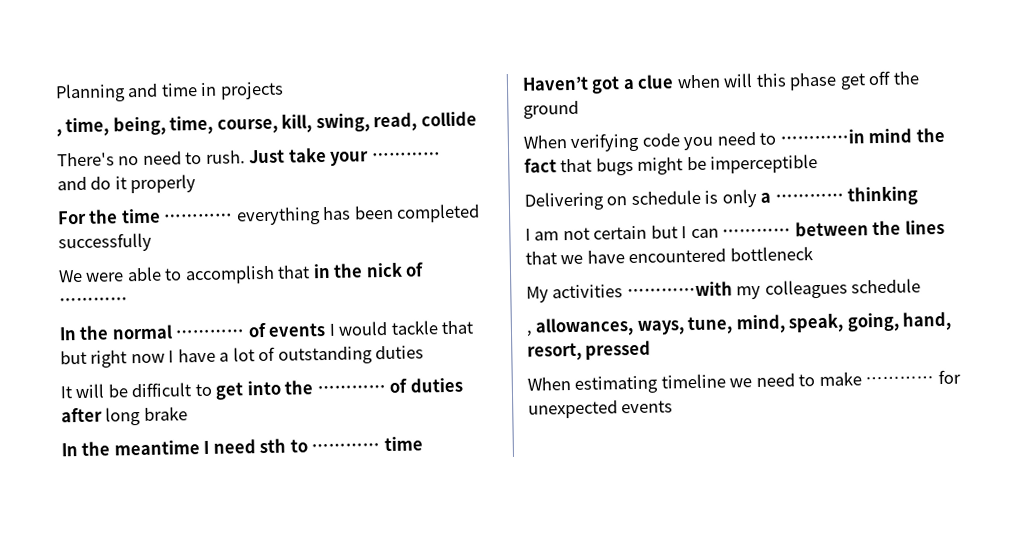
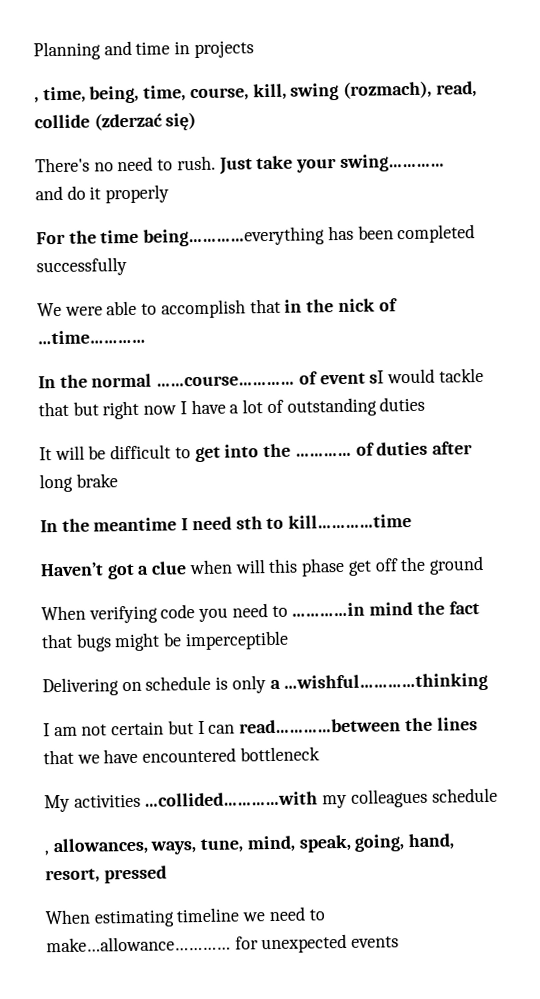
- , time, being, time, course, kill, swing, read, collide
+ , time, being, time, course, kill, swing (rozmach), read, collide (zderzać się)
- Just take your …………
+ Just take your swing…………
- For the time ………… everything has been completed successfully
+ For the time being…………everything has been completed successfully
- We were able to accomplish that in the nick of …………
+ We were able to accomplish that in the nick of …time…………
- In the normal ………… of events I would tackle that but right now I have a lot of outstanding duties
+ In the normal ……course………… of event sI would tackle that but right now I have a lot of outstanding duties
- In the meantime I need sth to ………… time
+ In the meantime I need sth to kill…………time
- Delivering on schedule is only a ………… thinking
+ Delivering on schedule is only a …wishful…………thinking
- I am not certain but I can ………… between the lines that we have encountered bottleneck
+ I am not certain but I can read…………between the lines that we have encountered bottleneck
- My activities …………with my colleagues schedule
+ My activities …collided…………with my colleagues schedule
- When estimating timeline we need to make ………… for unexpected events
+ When estimating timeline we need to make…allowance………… for unexpected events

